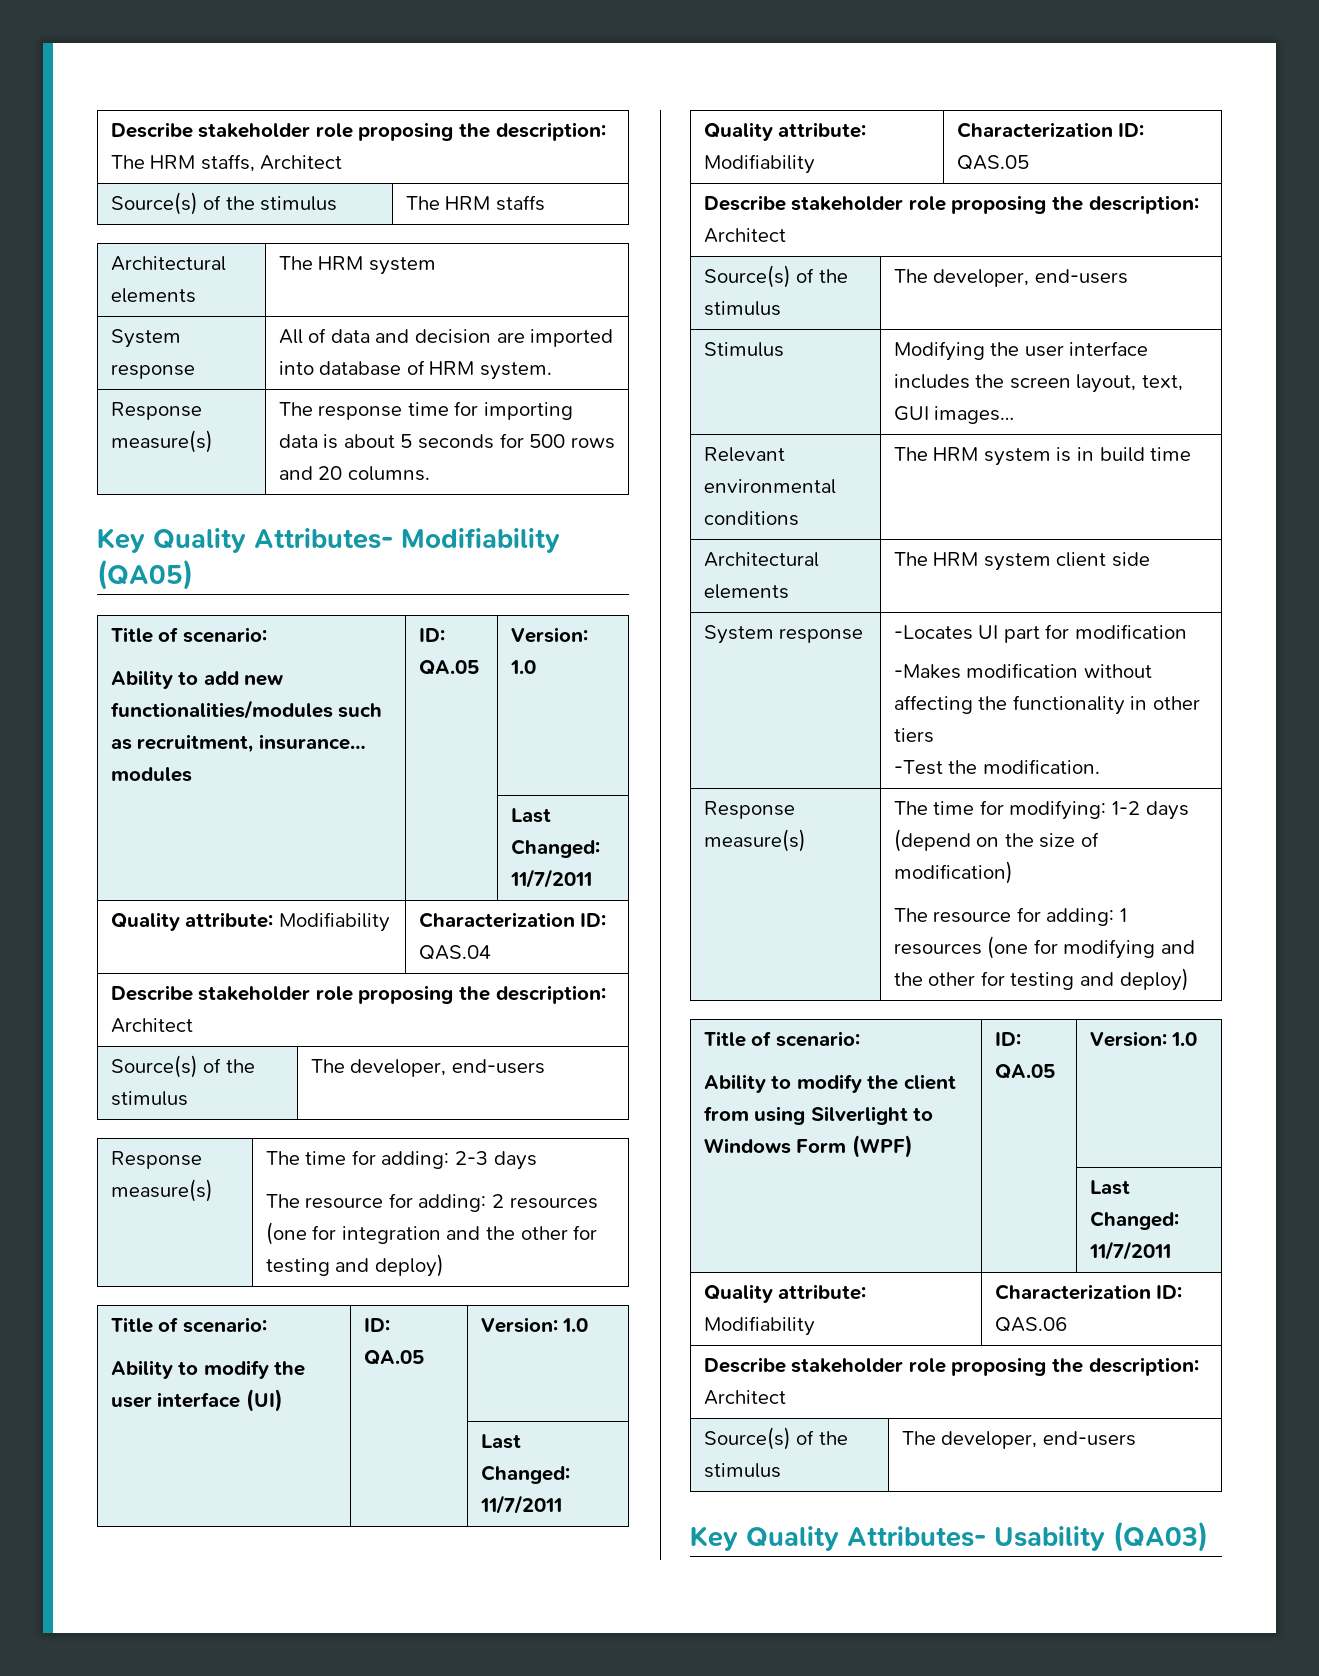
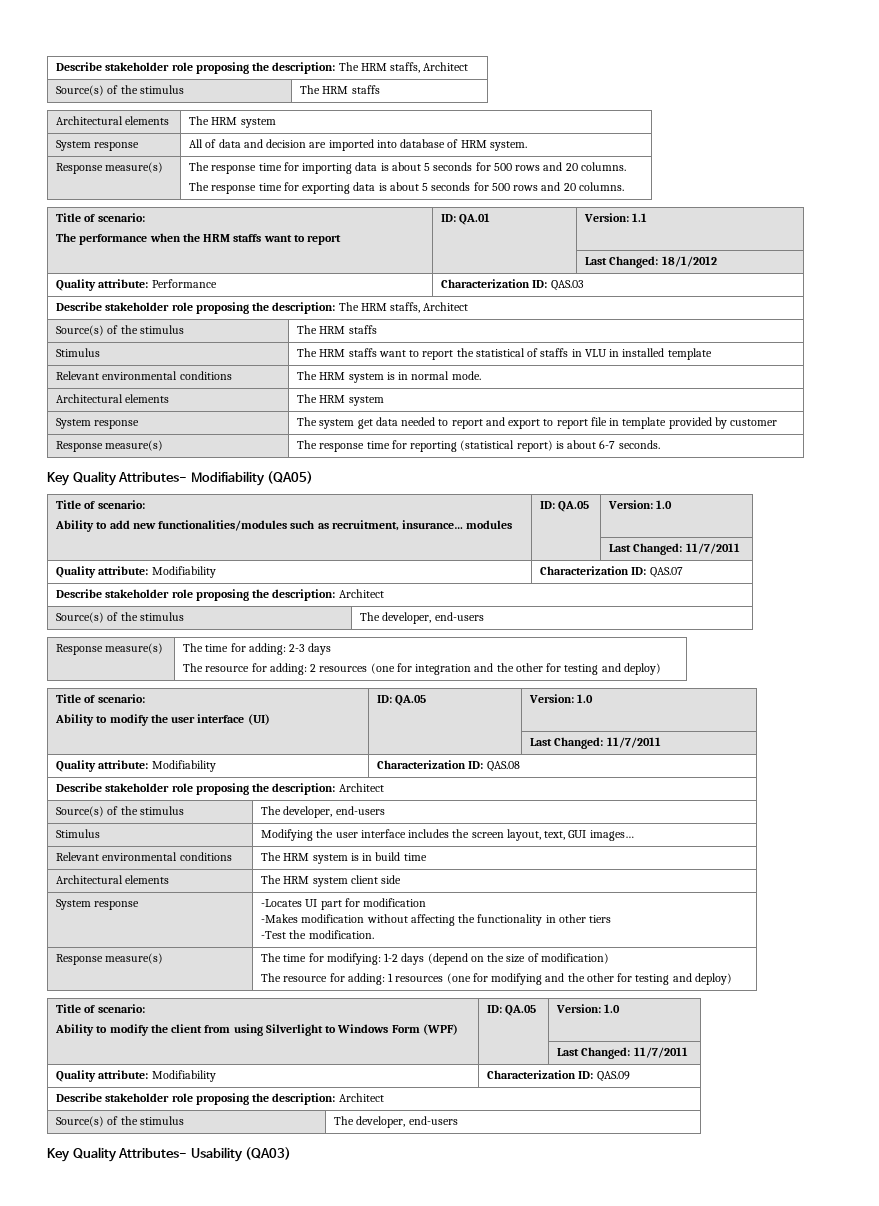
  Response measure(s) | The response time for importing data is about 5 seconds for 500 rows and 20 columns.
+ The response time for exporting data is about 5 seconds for 500 rows and 20 columns.
+ Title of scenario:
+ The performance when the HRM staffs want to report | ID: QA.01 | Version: 1.1
+ | | Last Changed: 18/1/2012
+ Quality attribute: Performance | Characterization ID: QAS.03
+ Describe stakeholder role proposing the description: The HRM staffs, Architect
+ Source(s) of the stimulus | The HRM staffs
+ Stimulus | The HRM staffs want to report the statistical of staffs in VLU in installed template
+ Relevant environmental conditions | The HRM system is in normal mode.
+ Architectural elements | The HRM system
+ System response | The system get data needed to report and export to report file in template provided by customer
+ Response measure(s) | The response time for reporting (statistical report) is about 6-7 seconds.
- Quality attribute: Modifiability | Characterization ID: QAS.04
+ Quality attribute: Modifiability | Characterization ID: QAS.07
- Quality attribute: Modifiability | Characterization ID: QAS.05
+ Quality attribute: Modifiability | Characterization ID: QAS.08
- Quality attribute: Modifiability | Characterization ID: QAS.06
+ Quality attribute: Modifiability | Characterization ID: QAS.09

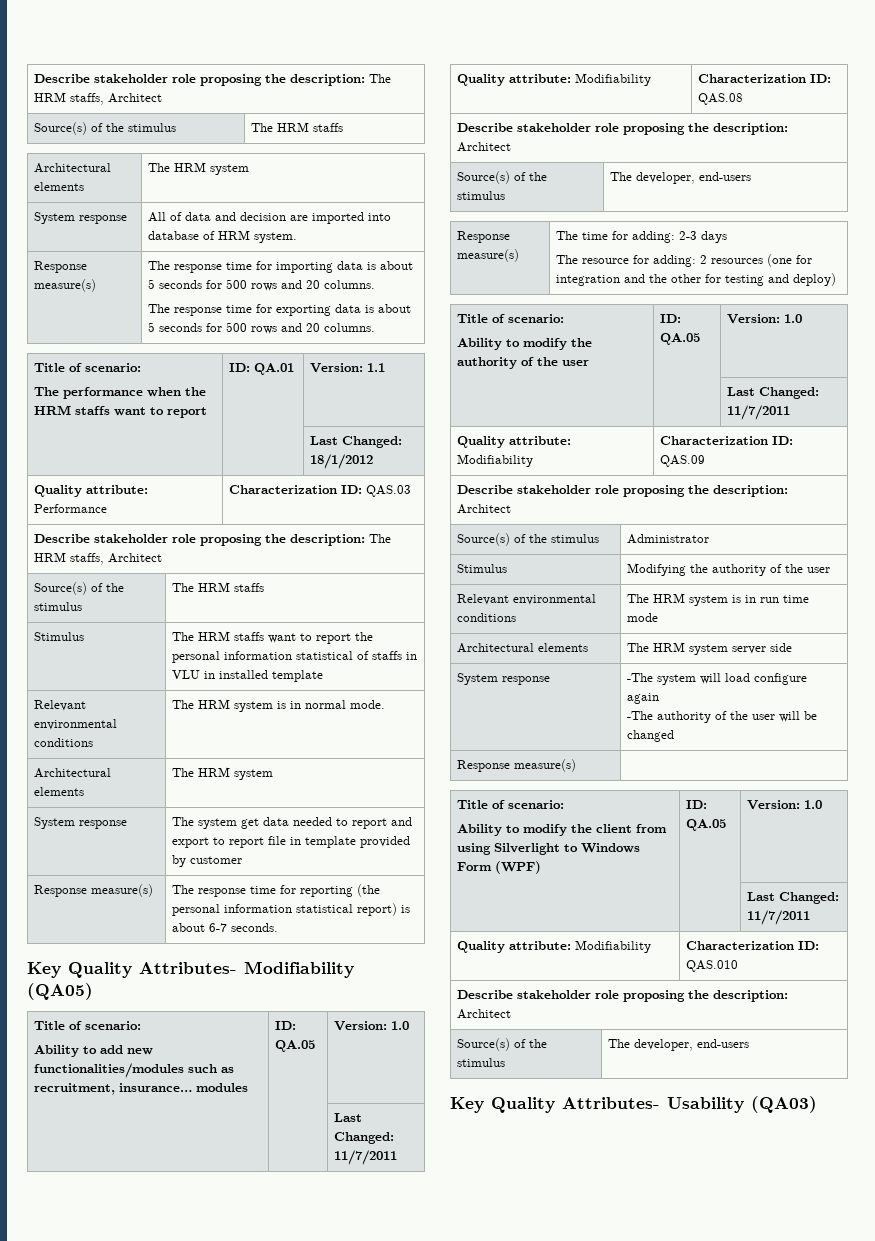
- Stimulus | The HRM staffs want to report the statistical of staffs in VLU in installed template
+ Stimulus | The HRM staffs want to report the personal information statistical of staffs in VLU in installed template
- Response measure(s) | The response time for reporting (statistical report) is about 6-7 seconds.
+ Response measure(s) | The response time for reporting (the personal information statistical report) is about 6-7 seconds.
- Quality attribute: Modifiability | Characterization ID: QAS.07
+ Quality attribute: Modifiability | Characterization ID: QAS.08
  Response measure(s) | The time for adding: 2-3 days
  The resource for adding: 2 resources (one for integration and the other for testing and deploy)
  Title of scenario:
- Ability to modify the user interface (UI) | ID: QA.05 | Version: 1.0
+ Ability to modify the authority of the user | ID: QA.05 | Version: 1.0
- Quality attribute: Modifiability | Characterization ID: QAS.08
+ Quality attribute: Modifiability | Characterization ID: QAS.09
  Describe stakeholder role proposing the description: Architect
- Source(s) of the stimulus | The developer, end-users
+ Source(s) of the stimulus | Administrator
- Stimulus | Modifying the user interface includes the screen layout, text, GUI images…
- Relevant environmental conditions | The HRM system is in build time
- Architectural elements | The HRM system client side
+ Stimulus | Modifying the authority of the user
+ Relevant environmental conditions | The HRM system is in run time mode
+ Architectural elements | The HRM system server side
- System response | -Locates UI part for modification
- -Makes modification without affecting the functionality in other tiers
- -Test the modification.
- Response measure(s) | The time for modifying: 1-2 days (depend on the size of modification)
- The resource for adding: 1 resources (one for modifying and the other for testing and deploy)
+ System response | -The system will load configure again
+ -The authority of the user will be changed
+ Response measure(s) |
- Quality attribute: Modifiability | Characterization ID: QAS.09
+ Quality attribute: Modifiability | Characterization ID: QAS.010

